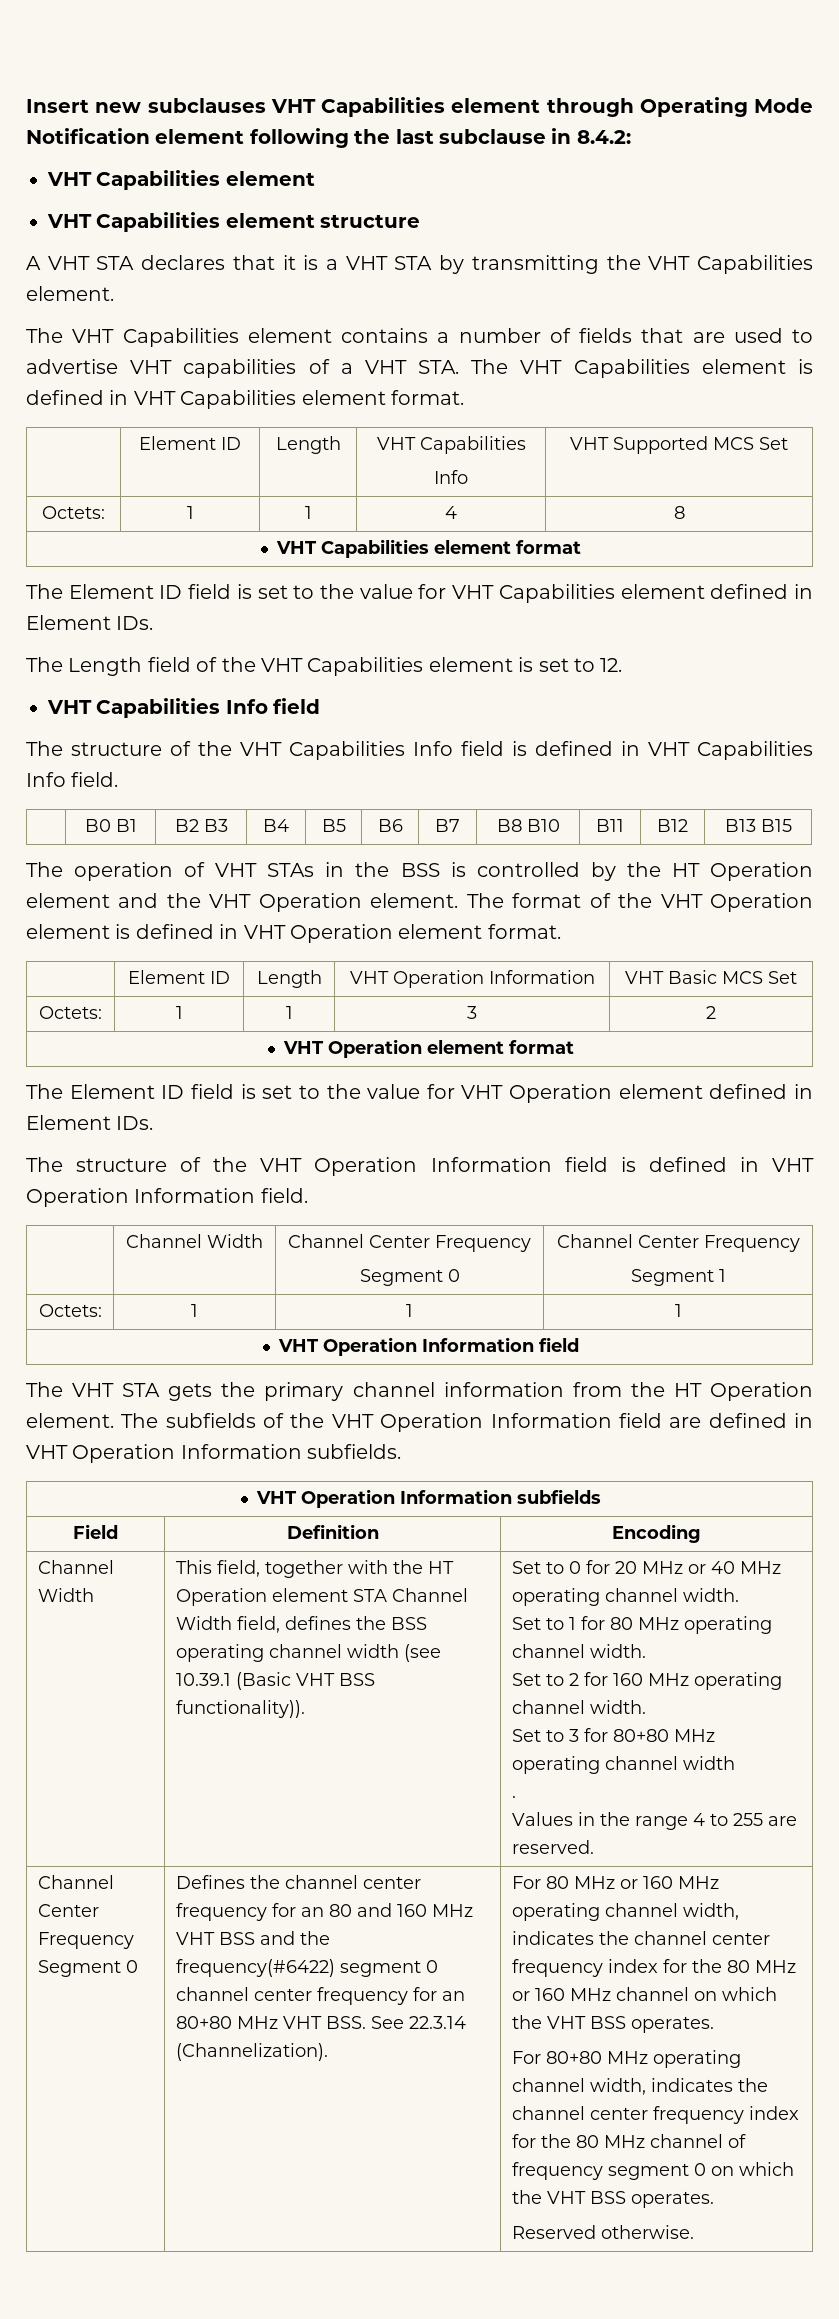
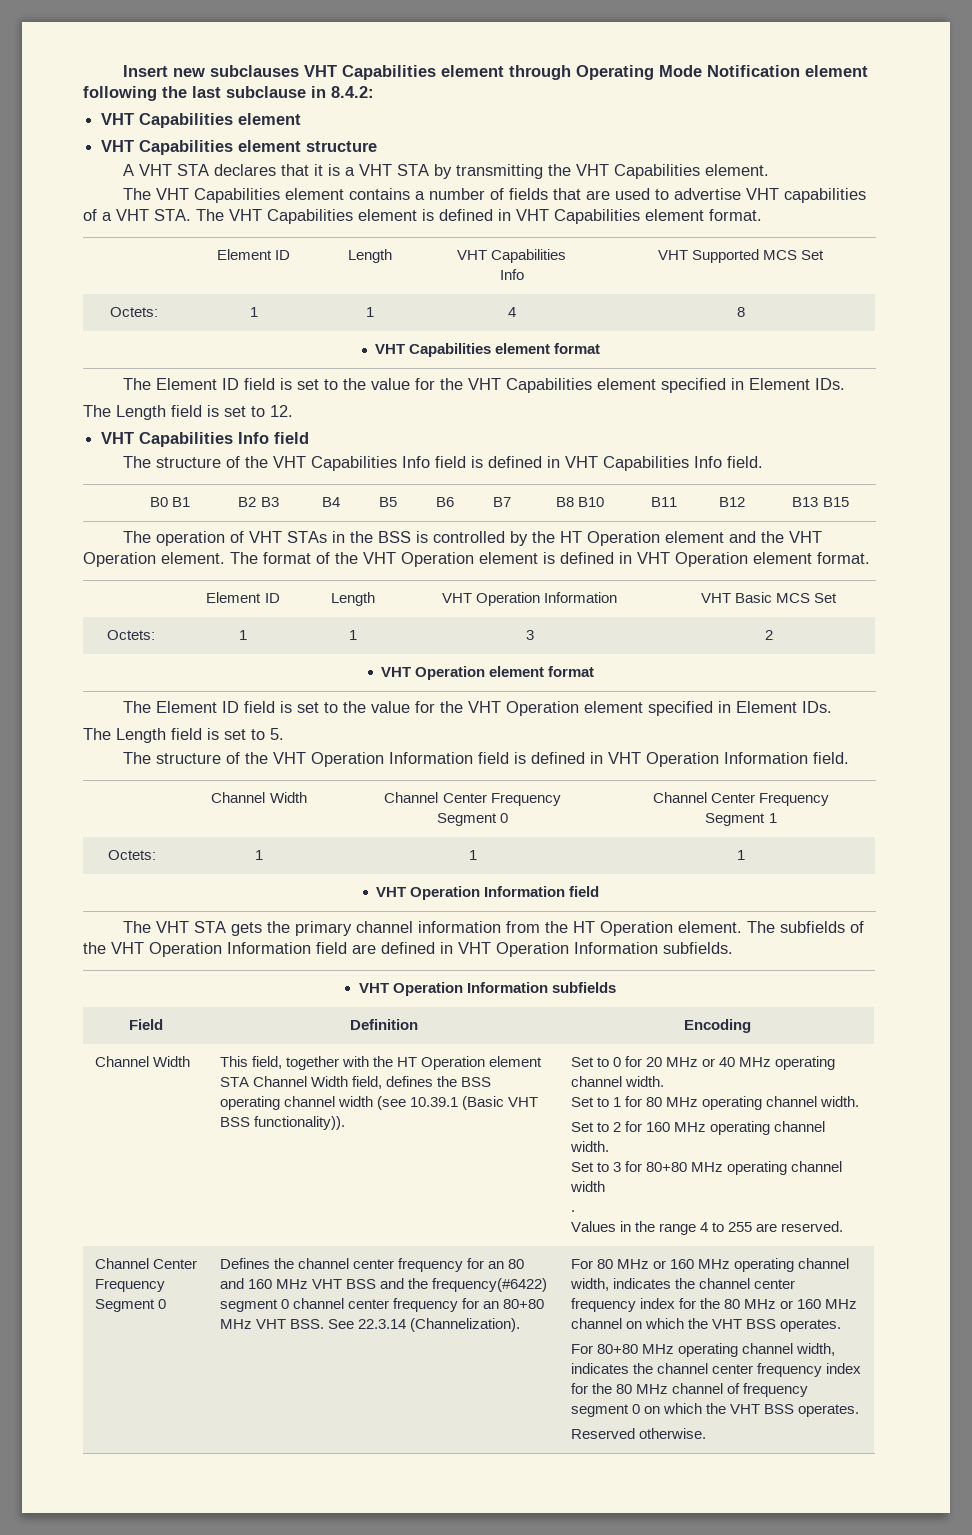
- The Element ID field is set to the value for VHT Capabilities element defined in Element IDs.
- The Length field of the VHT Capabilities element is set to 12.
+ The Element ID field is set to the value for the VHT Capabilities element specified in Element IDs.
+ The Length field is set to 12.
- The Element ID field is set to the value for VHT Operation element defined in Element IDs.
+ The Element ID field is set to the value for the VHT Operation element specified in Element IDs.
+ The Length field is set to 5.

